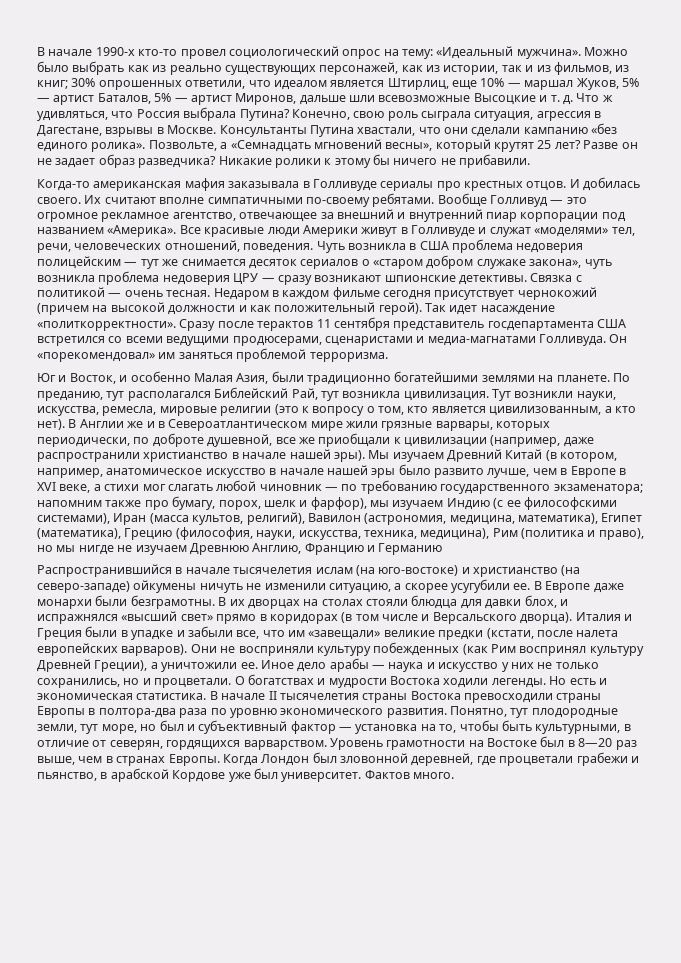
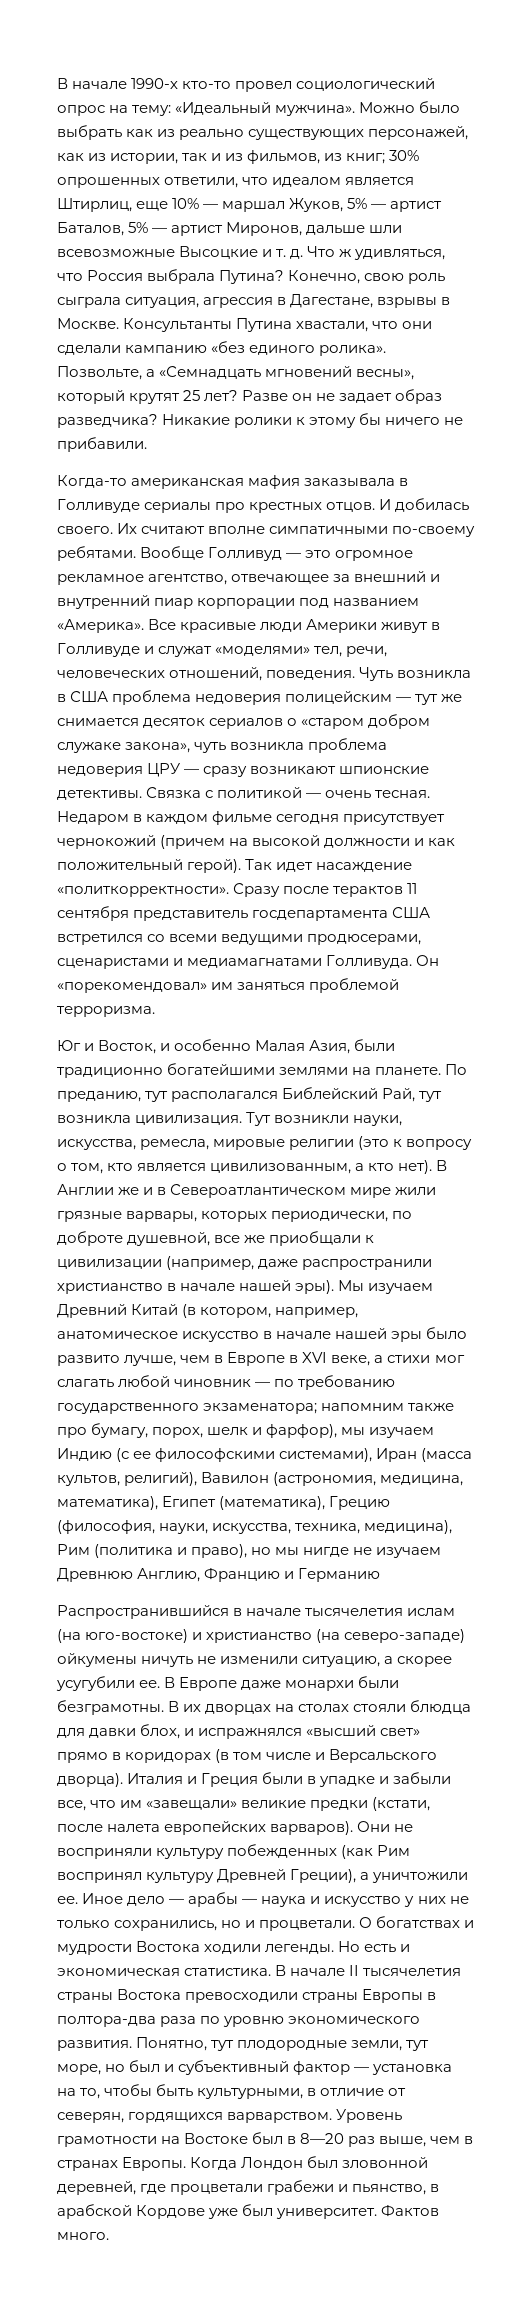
- Сразу после терактов 11 сентября представитель госдепартамента США встретился со всеми ведущими продюсерами, сценаристами и медиа-магнатами Голливуда.
+ Сразу после терактов 11 сентября представитель госдепартамента США встретился со всеми ведущими продюсерами, сценаристами и медиамагнатами Голливуда.
- Иное дело арабы — наука и искусство у них не только сохранились, но и процветали.
+ Иное дело — арабы — наука и искусство у них не только сохранились, но и процветали.

